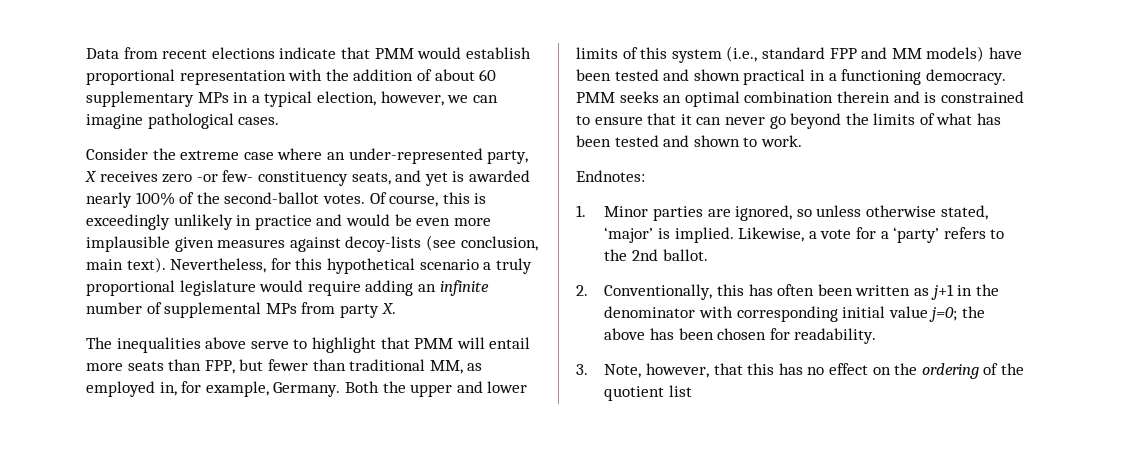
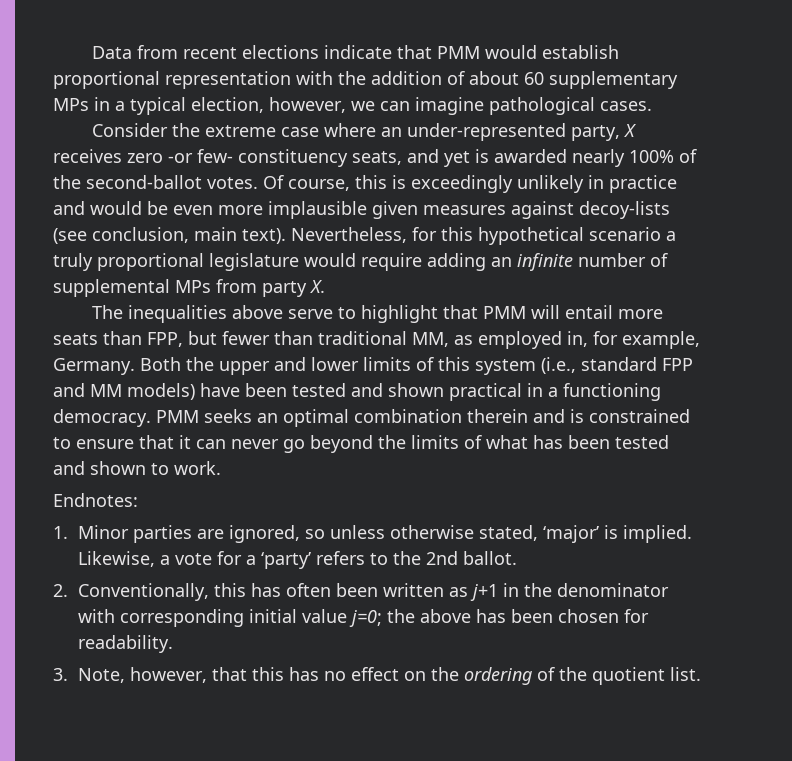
- 3. Note, however, that this has no effect on the ordering of the quotient list
+ 3. Note, however, that this has no effect on the ordering of the quotient list.

